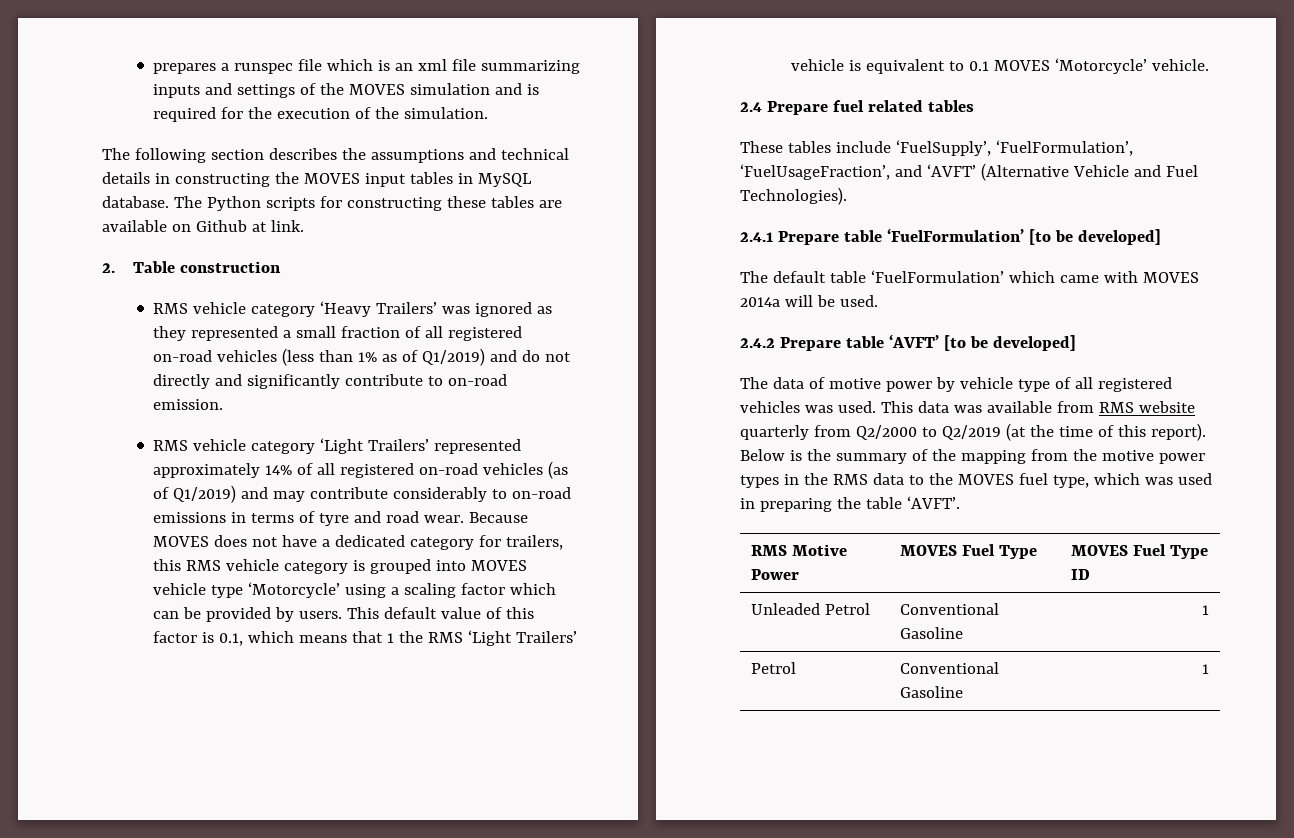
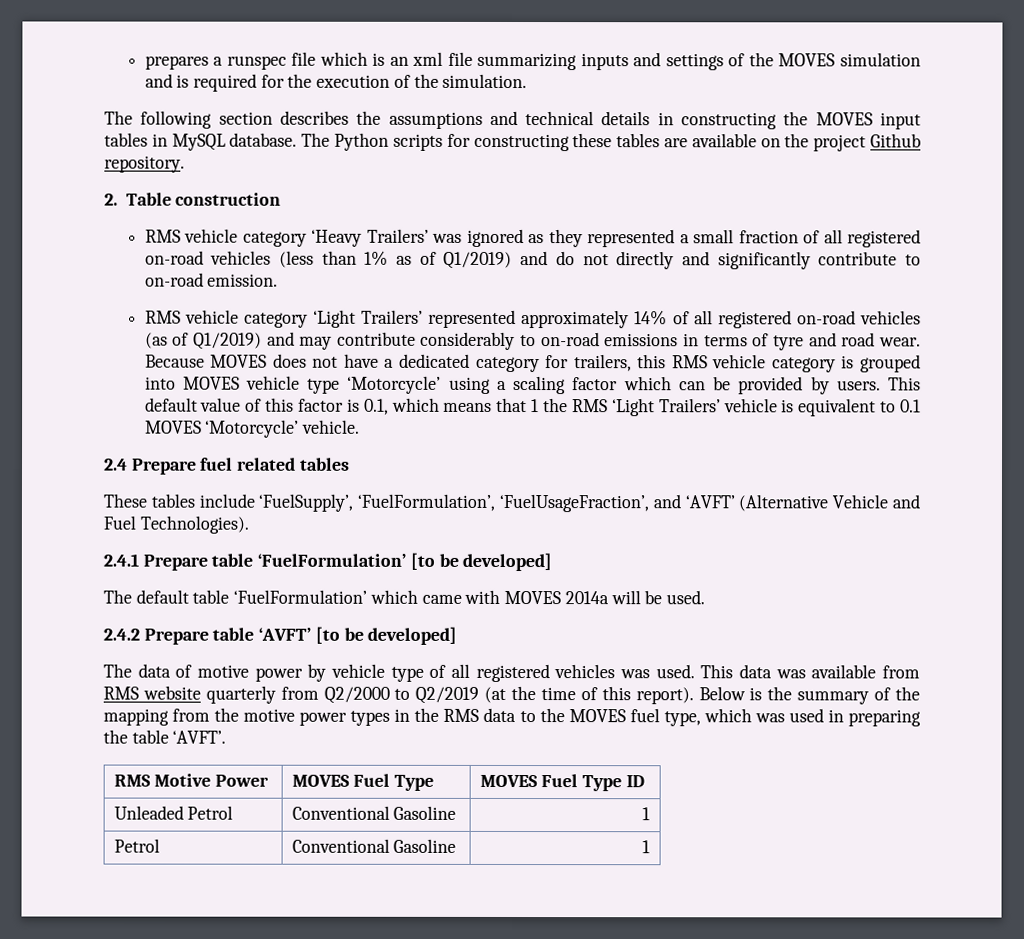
- The Python scripts for constructing these tables are available on Github at link.
+ The Python scripts for constructing these tables are available on the project Github repository.

